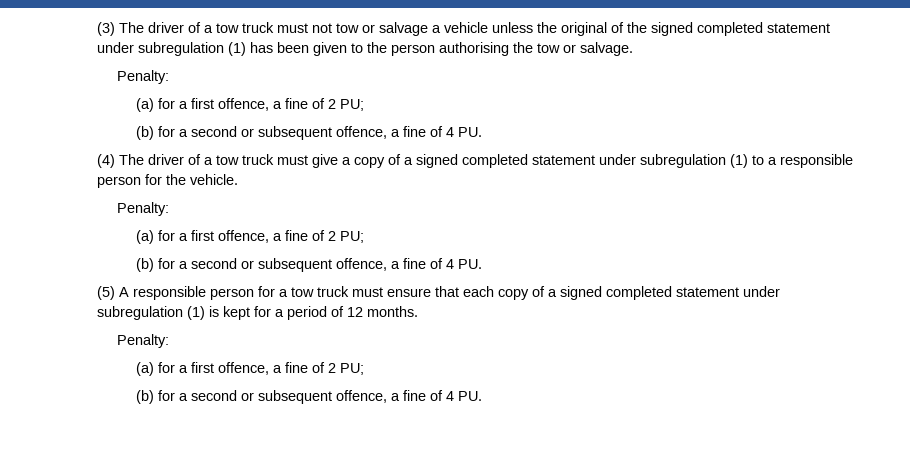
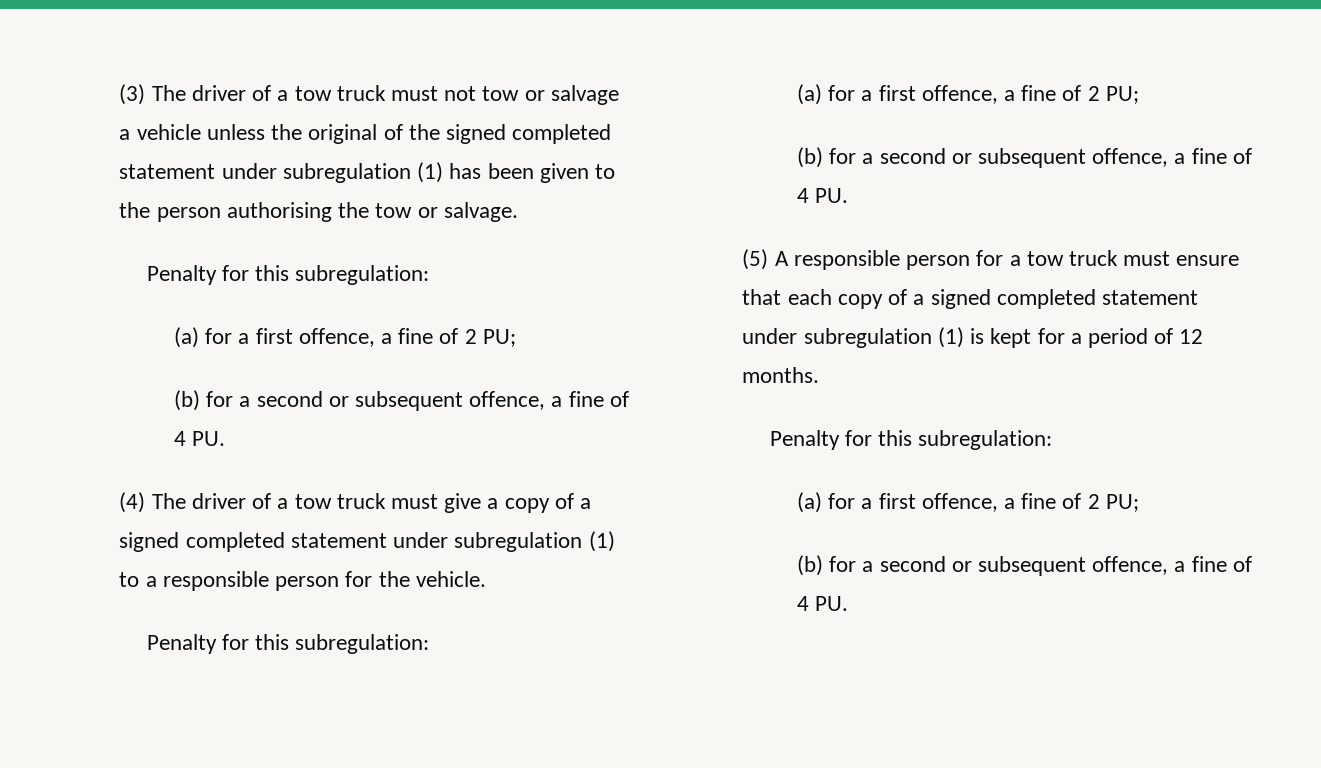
  (3) The driver of a tow truck must not tow or salvage a vehicle unless the original of the signed completed statement under subregulation (1) has been given to the person authorising the tow or salvage.
- Penalty:
+ Penalty for this subregulation:
  (4) The driver of a tow truck must give a copy of a signed completed statement under subregulation (1) to a responsible person for the vehicle.
- Penalty:
+ Penalty for this subregulation:
  (5) A responsible person for a tow truck must ensure that each copy of a signed completed statement under subregulation (1) is kept for a period of 12 months.
- Penalty:
+ Penalty for this subregulation:

